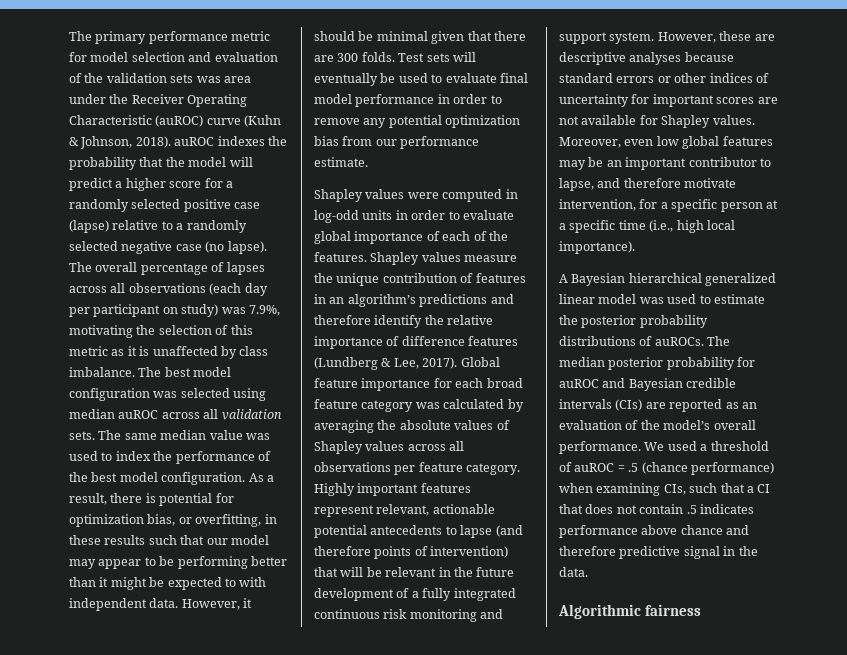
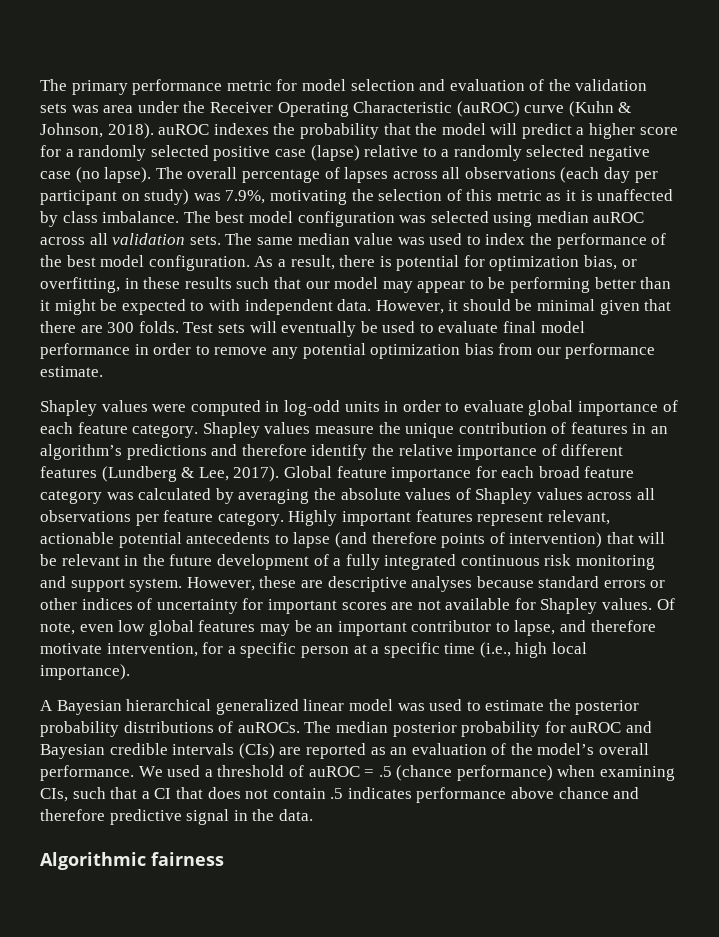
- Shapley values were computed in log-odd units in order to evaluate global importance of each of the features.
+ Shapley values were computed in log-odd units in order to evaluate global importance of each feature category.
- Shapley values measure the unique contribution of features in an algorithm’s predictions and therefore identify the relative importance of difference features (Lundberg & Lee, 2017).
+ Shapley values measure the unique contribution of features in an algorithm’s predictions and therefore identify the relative importance of different features (Lundberg & Lee, 2017).
- Moreover, even low global features may be an important contributor to lapse, and therefore motivate intervention, for a specific person at a specific time (i.e., high local importance).
+ Of note, even low global features may be an important contributor to lapse, and therefore motivate intervention, for a specific person at a specific time (i.e., high local importance).

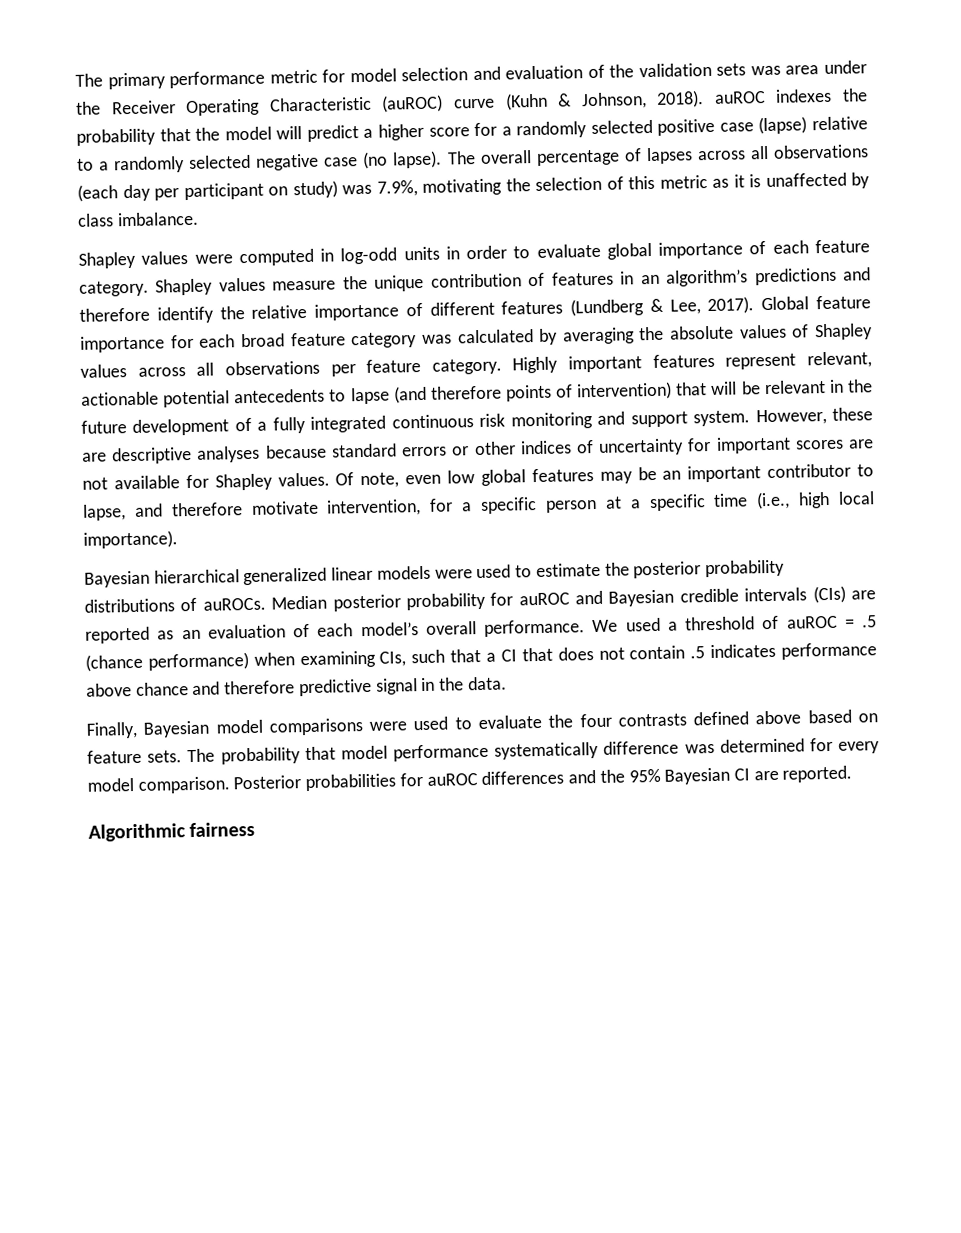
- The best model configuration was selected using median auROC across all validation sets. The same median value was used to index the performance of the best model configuration. As a result, there is potential for optimization bias, or overfitting, in these results such that our model may appear to be performing better than it might be expected to with independent data. However, it should be minimal given that there are 300 folds. Test sets will eventually be used to evaluate final model performance in order to remove any potential optimization bias from our performance estimate.
- A Bayesian hierarchical generalized linear model was used to estimate the posterior probability distributions of auROCs.
+ Bayesian hierarchical generalized linear models were used to estimate the posterior probability distributions of auROCs.
- The median posterior probability for auROC and Bayesian credible intervals (CIs) are reported as an evaluation of the model’s overall performance.
+ Median posterior probability for auROC and Bayesian credible intervals (CIs) are reported as an evaluation of each model’s overall performance.
+ Finally, Bayesian model comparisons were used to evaluate the four contrasts defined above based on feature sets. The probability that model performance systematically difference was determined for every model comparison. Posterior probabilities for auROC differences and the 95% Bayesian CI are reported.

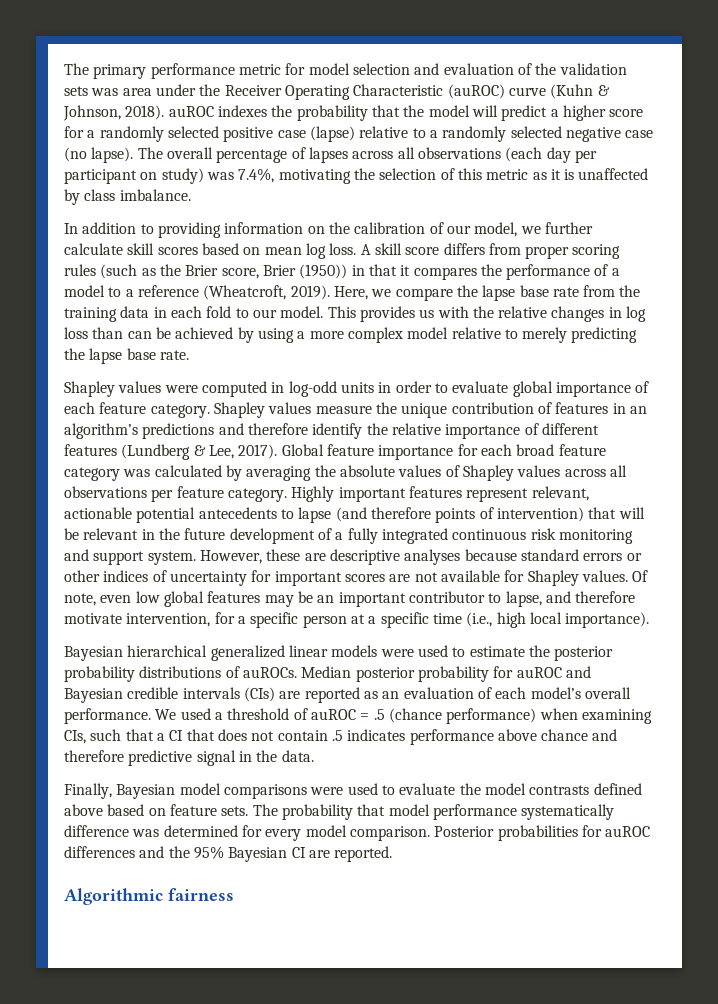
- The overall percentage of lapses across all observations (each day per participant on study) was 7.9%, motivating the selection of this metric as it is unaffected by class imbalance.
+ The overall percentage of lapses across all observations (each day per participant on study) was 7.4%, motivating the selection of this metric as it is unaffected by class imbalance.
+ In addition to providing information on the calibration of our model, we further calculate skill scores based on mean log loss. A skill score differs from proper scoring rules (such as the Brier score, Brier (1950)) in that it compares the performance of a model to a reference (Wheatcroft, 2019). Here, we compare the lapse base rate from the training data in each fold to our model. This provides us with the relative changes in log loss than can be achieved by using a more complex model relative to merely predicting the lapse base rate.
- Finally, Bayesian model comparisons were used to evaluate the four contrasts defined above based on feature sets.
+ Finally, Bayesian model comparisons were used to evaluate the model contrasts defined above based on feature sets.

